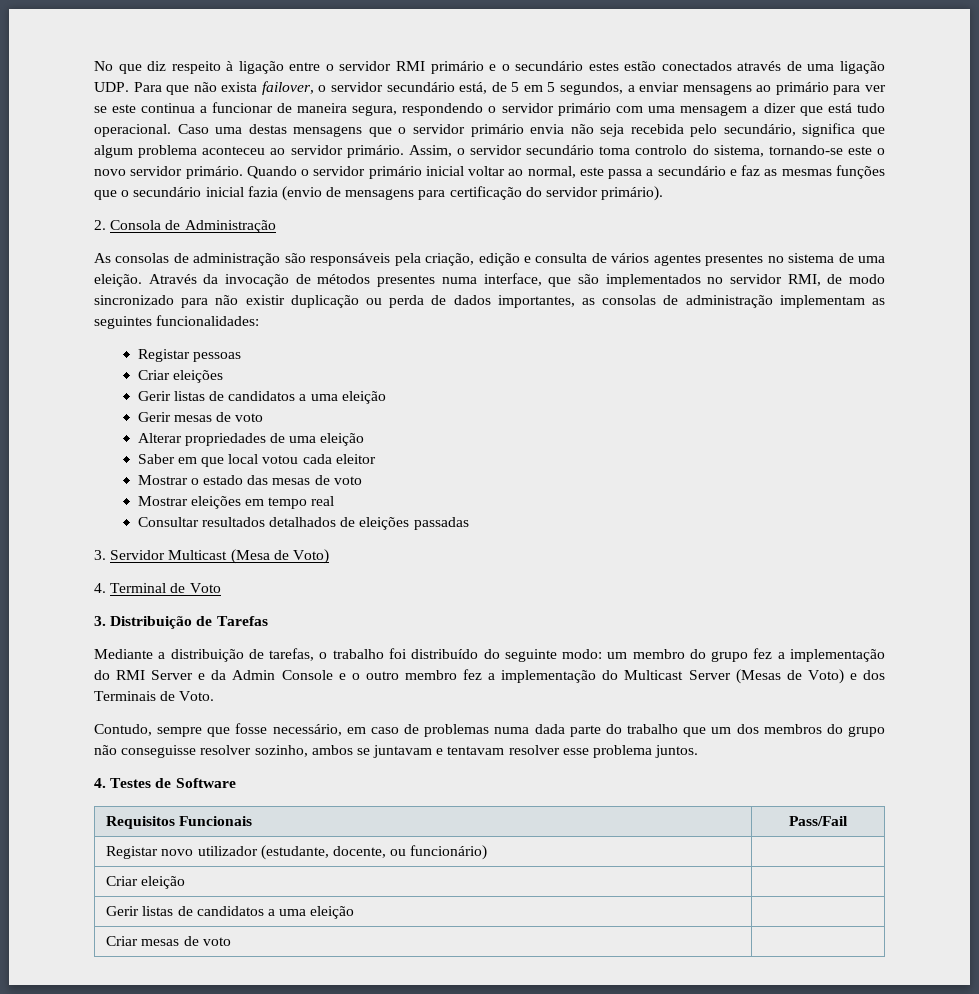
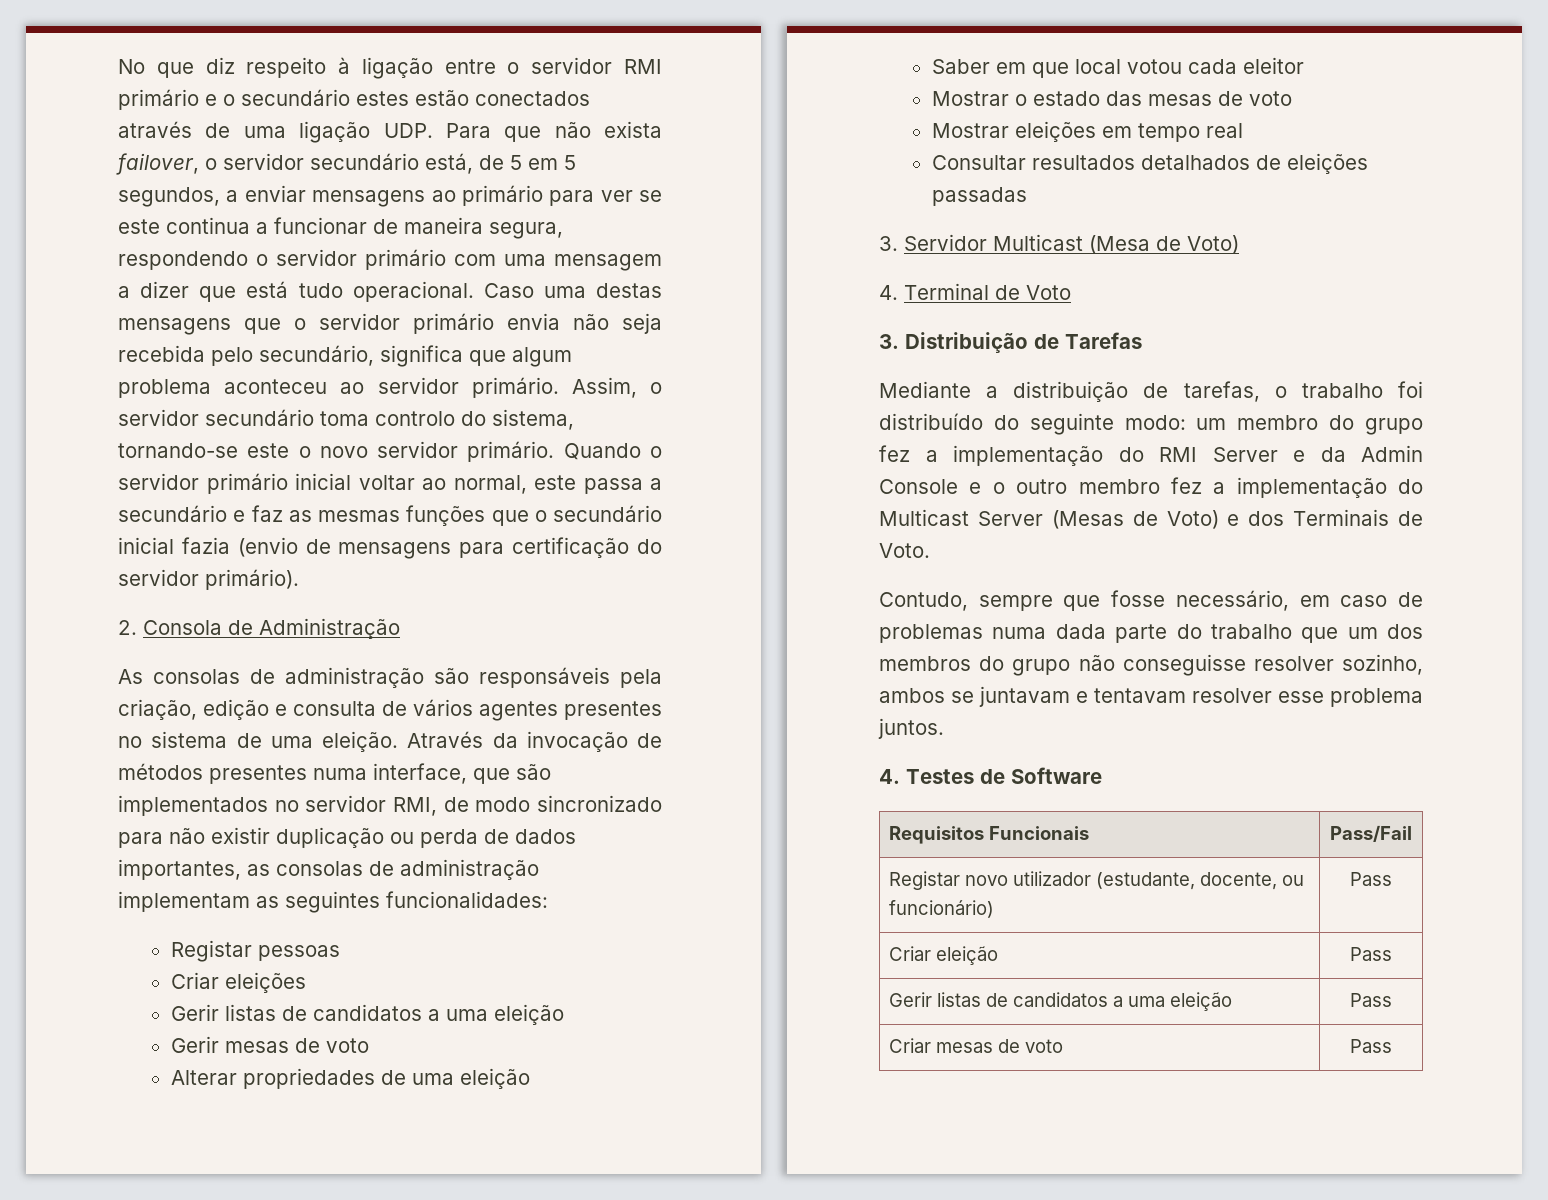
- Registar novo utilizador (estudante, docente, ou funcionário) |
+ Registar novo utilizador (estudante, docente, ou funcionário) | Pass
- Criar eleição |
+ Criar eleição | Pass
- Gerir listas de candidatos a uma eleição |
+ Gerir listas de candidatos a uma eleição | Pass
- Criar mesas de voto |
+ Criar mesas de voto | Pass

